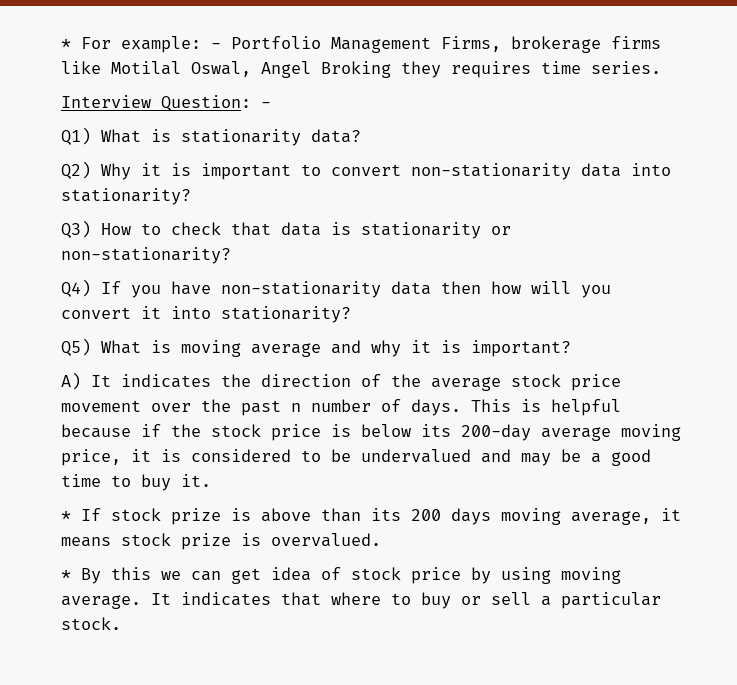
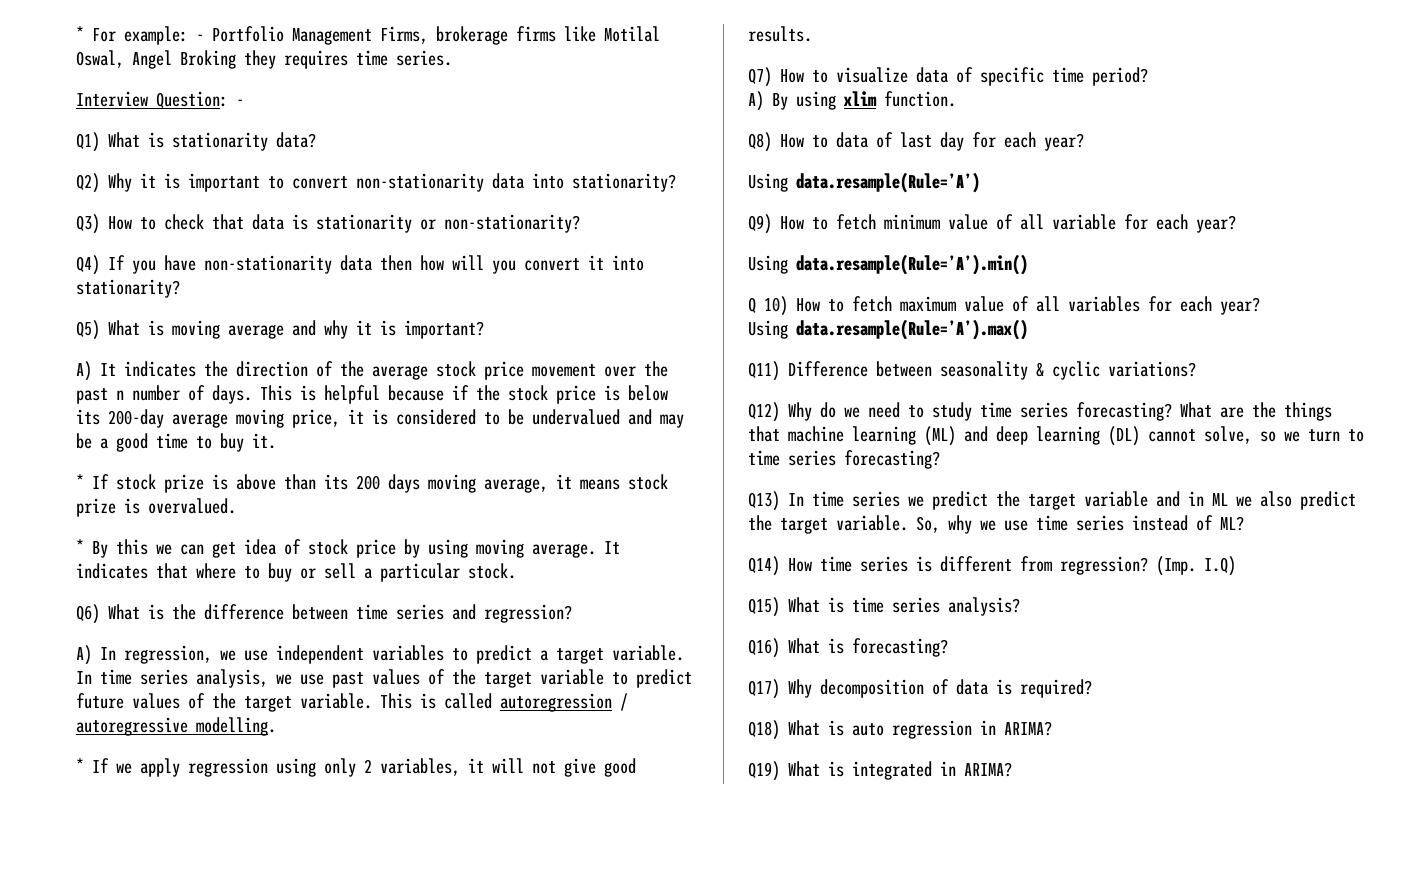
+ Q6) What is the difference between time series and regression?
+ A) In regression, we use independent variables to predict a target variable. In time series analysis, we use past values of the target variable to predict future values of the target variable. This is called autoregression / autoregressive modelling.
+ * If we apply regression using only 2 variables, it will not give good results.
+ Q7) How to visualize data of specific time period?
+ A) By using xlim function.
+ Q8) How to data of last day for each year?
+ Using data.resample(Rule=’A’)
+ Q9) How to fetch minimum value of all variable for each year?
+ Using data.resample(Rule=’A’).min()
+ Q 10) How to fetch maximum value of all variables for each year?
+ Using data.resample(Rule=’A’).max()
+ Q11) Difference between seasonality & cyclic variations?
+ Q12) Why do we need to study time series forecasting? What are the things that machine learning (ML) and deep learning (DL) cannot solve, so we turn to time series forecasting?
+ Q13) In time series we predict the target variable and in ML we also predict the target variable. So, why we use time series instead of ML?
+ Q14) How time series is different from regression? (Imp. I.Q)
+ Q15) What is time series analysis?
+ Q16) What is forecasting?
+ Q17) Why decomposition of data is required?
+ Q18) What is auto regression in ARIMA?
+ Q19) What is integrated in ARIMA?

